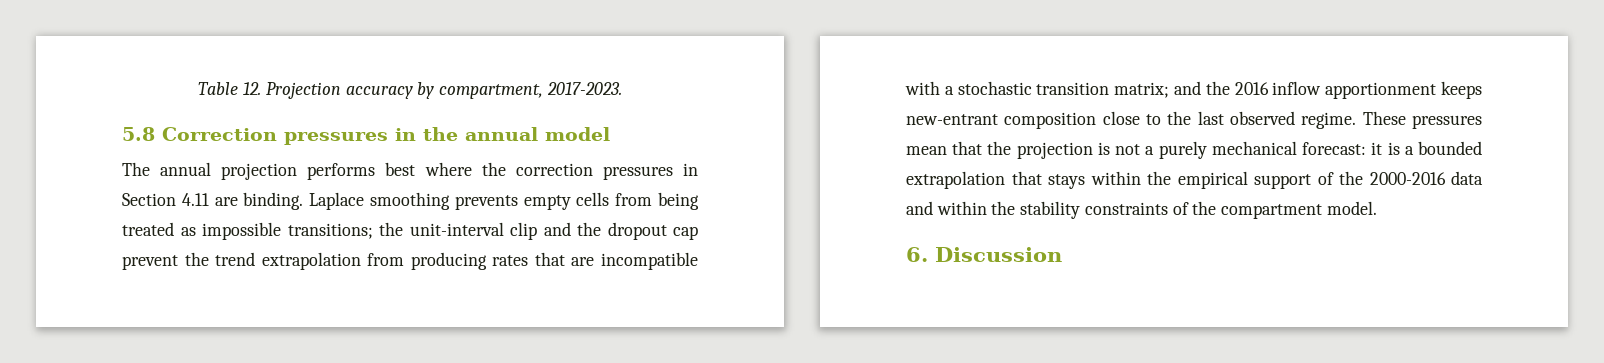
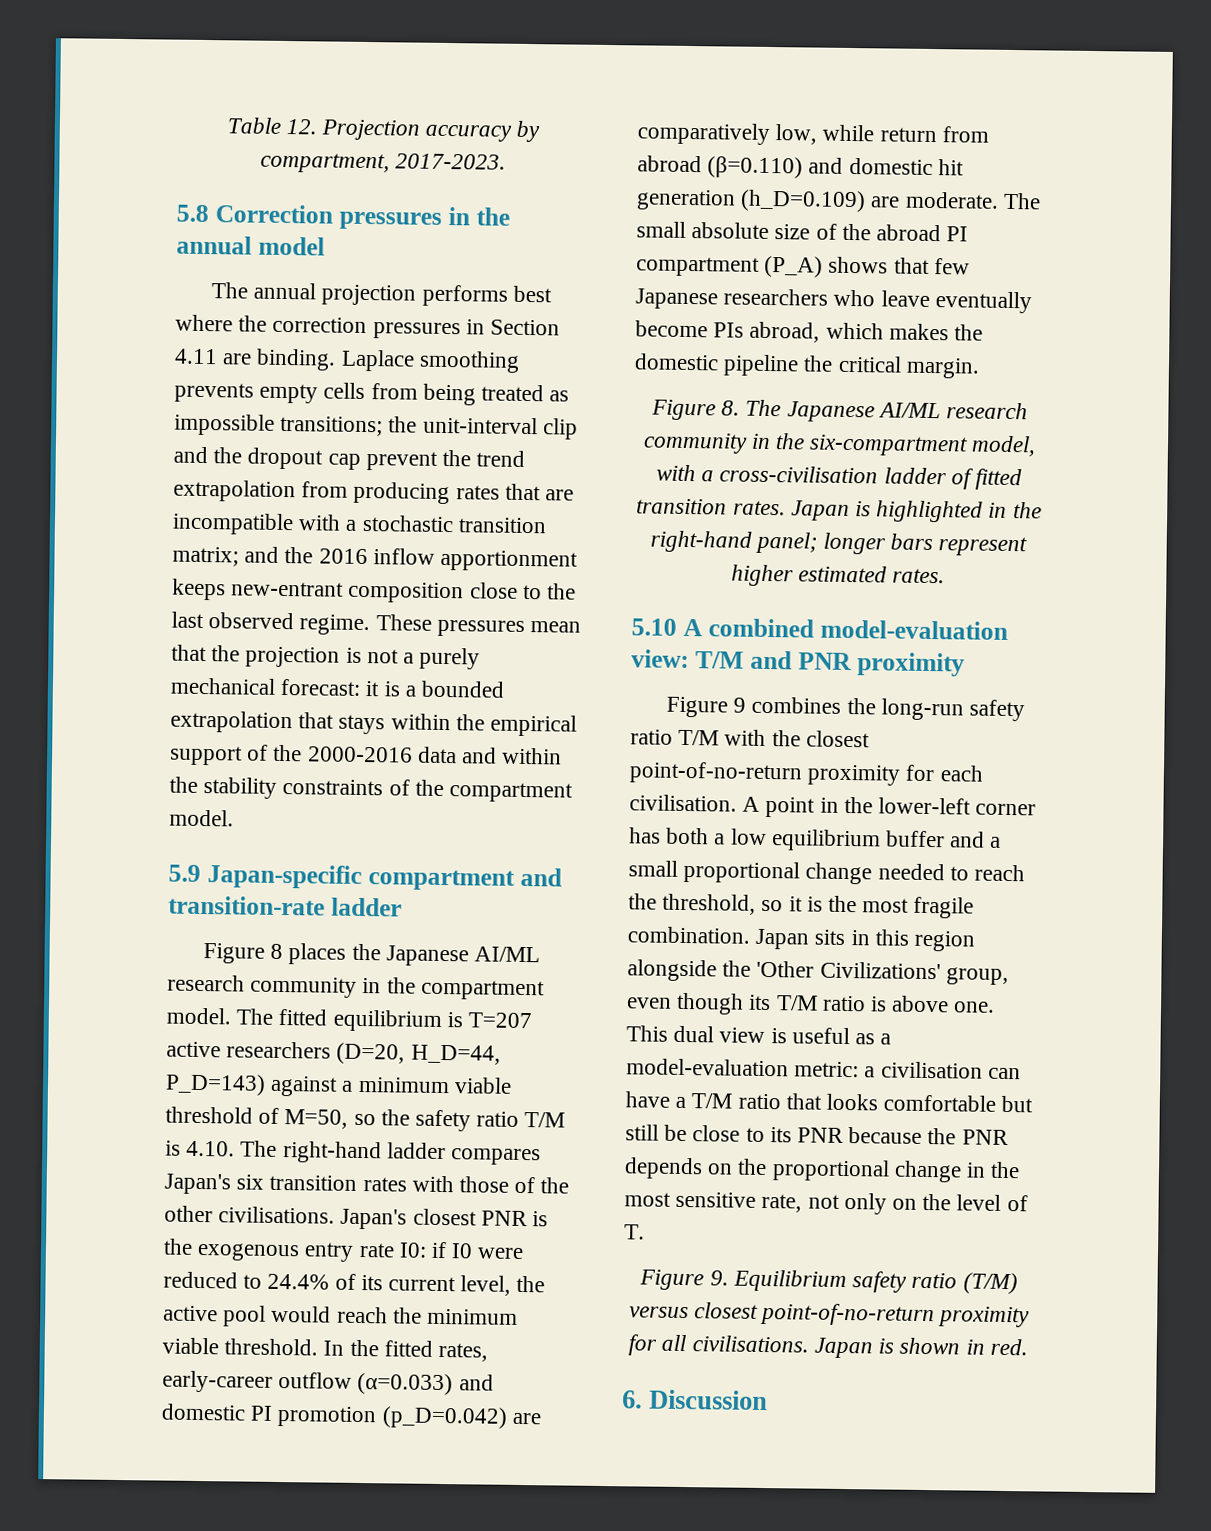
+ 5.9 Japan-specific compartment and transition-rate ladder
+ Figure 8 places the Japanese AI/ML research community in the compartment model. The fitted equilibrium is T=207 active researchers (D=20, H_D=44, P_D=143) against a minimum viable threshold of M=50, so the safety ratio T/M is 4.10. The right-hand ladder compares Japan's six transition rates with those of the other civilisations. Japan's closest PNR is the exogenous entry rate I0: if I0 were reduced to 24.4% of its current level, the active pool would reach the minimum viable threshold. In the fitted rates, early-career outflow (α=0.033) and domestic PI promotion (p_D=0.042) are comparatively low, while return from abroad (β=0.110) and domestic hit generation (h_D=0.109) are moderate. The small absolute size of the abroad PI compartment (P_A) shows that few Japanese researchers who leave eventually become PIs abroad, which makes the domestic pipeline the critical margin.
+ Figure 8. The Japanese AI/ML research community in the six-compartment model, with a cross-civilisation ladder of fitted transition rates. Japan is highlighted in the right-hand panel; longer bars represent higher estimated rates.
+ 5.10 A combined model-evaluation view: T/M and PNR proximity
+ Figure 9 combines the long-run safety ratio T/M with the closest point-of-no-return proximity for each civilisation. A point in the lower-left corner has both a low equilibrium buffer and a small proportional change needed to reach the threshold, so it is the most fragile combination. Japan sits in this region alongside the 'Other Civilizations' group, even though its T/M ratio is above one. This dual view is useful as a model-evaluation metric: a civilisation can have a T/M ratio that looks comfortable but still be close to its PNR because the PNR depends on the proportional change in the most sensitive rate, not only on the level of T.
+ Figure 9. Equilibrium safety ratio (T/M) versus closest point-of-no-return proximity for all civilisations. Japan is shown in red.

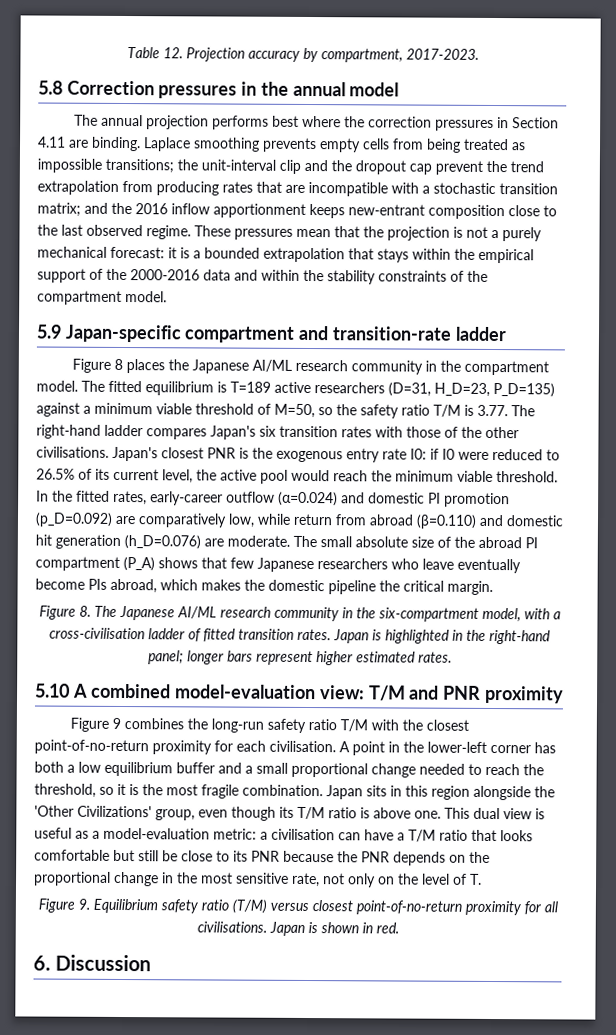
- The fitted equilibrium is T=207 active researchers (D=20, H_D=44, P_D=143) against a minimum viable threshold of M=50, so the safety ratio T/M is 4.10. The right-hand ladder compares Japan's six transition rates with those of the other civilisations.
+ The fitted equilibrium is T=189 active researchers (D=31, H_D=23, P_D=135) against a minimum viable threshold of M=50, so the safety ratio T/M is 3.77. The right-hand ladder compares Japan's six transition rates with those of the other civilisations.
- Japan's closest PNR is the exogenous entry rate I0: if I0 were reduced to 24.4% of its current level, the active pool would reach the minimum viable threshold.
+ Japan's closest PNR is the exogenous entry rate I0: if I0 were reduced to 26.5% of its current level, the active pool would reach the minimum viable threshold.
- In the fitted rates, early-career outflow (α=0.033) and domestic PI promotion (p_D=0.042) are comparatively low, while return from abroad (β=0.110) and domestic hit generation (h_D=0.109) are moderate.
+ In the fitted rates, early-career outflow (α=0.024) and domestic PI promotion (p_D=0.092) are comparatively low, while return from abroad (β=0.110) and domestic hit generation (h_D=0.076) are moderate.

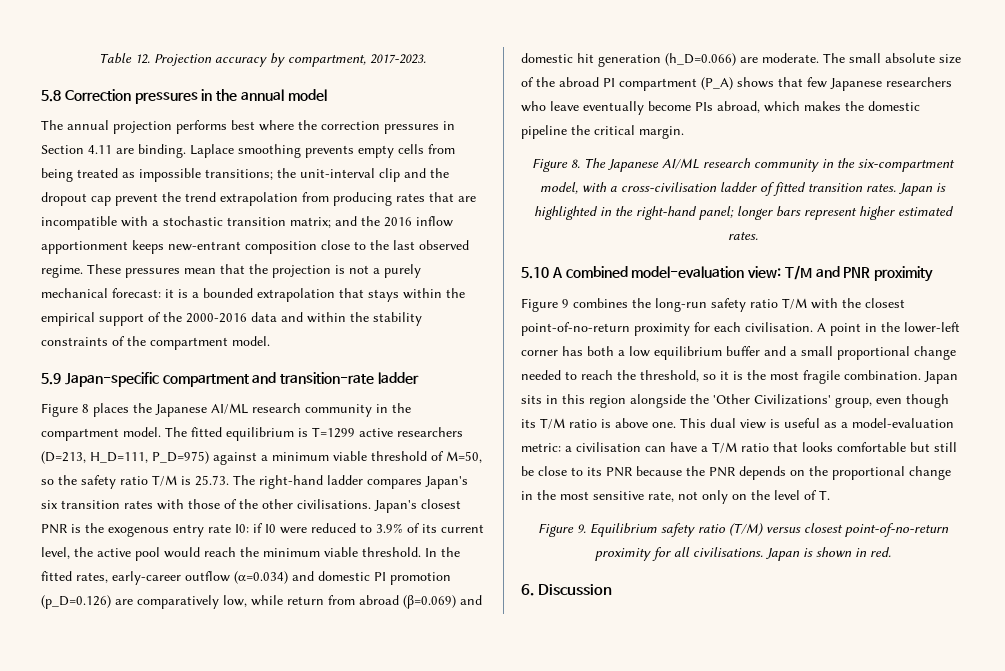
- The fitted equilibrium is T=189 active researchers (D=31, H_D=23, P_D=135) against a minimum viable threshold of M=50, so the safety ratio T/M is 3.77. The right-hand ladder compares Japan's six transition rates with those of the other civilisations.
+ The fitted equilibrium is T=1299 active researchers (D=213, H_D=111, P_D=975) against a minimum viable threshold of M=50, so the safety ratio T/M is 25.73. The right-hand ladder compares Japan's six transition rates with those of the other civilisations.
- Japan's closest PNR is the exogenous entry rate I0: if I0 were reduced to 26.5% of its current level, the active pool would reach the minimum viable threshold.
+ Japan's closest PNR is the exogenous entry rate I0: if I0 were reduced to 3.9% of its current level, the active pool would reach the minimum viable threshold.
- In the fitted rates, early-career outflow (α=0.024) and domestic PI promotion (p_D=0.092) are comparatively low, while return from abroad (β=0.110) and domestic hit generation (h_D=0.076) are moderate.
+ In the fitted rates, early-career outflow (α=0.034) and domestic PI promotion (p_D=0.126) are comparatively low, while return from abroad (β=0.069) and domestic hit generation (h_D=0.066) are moderate.

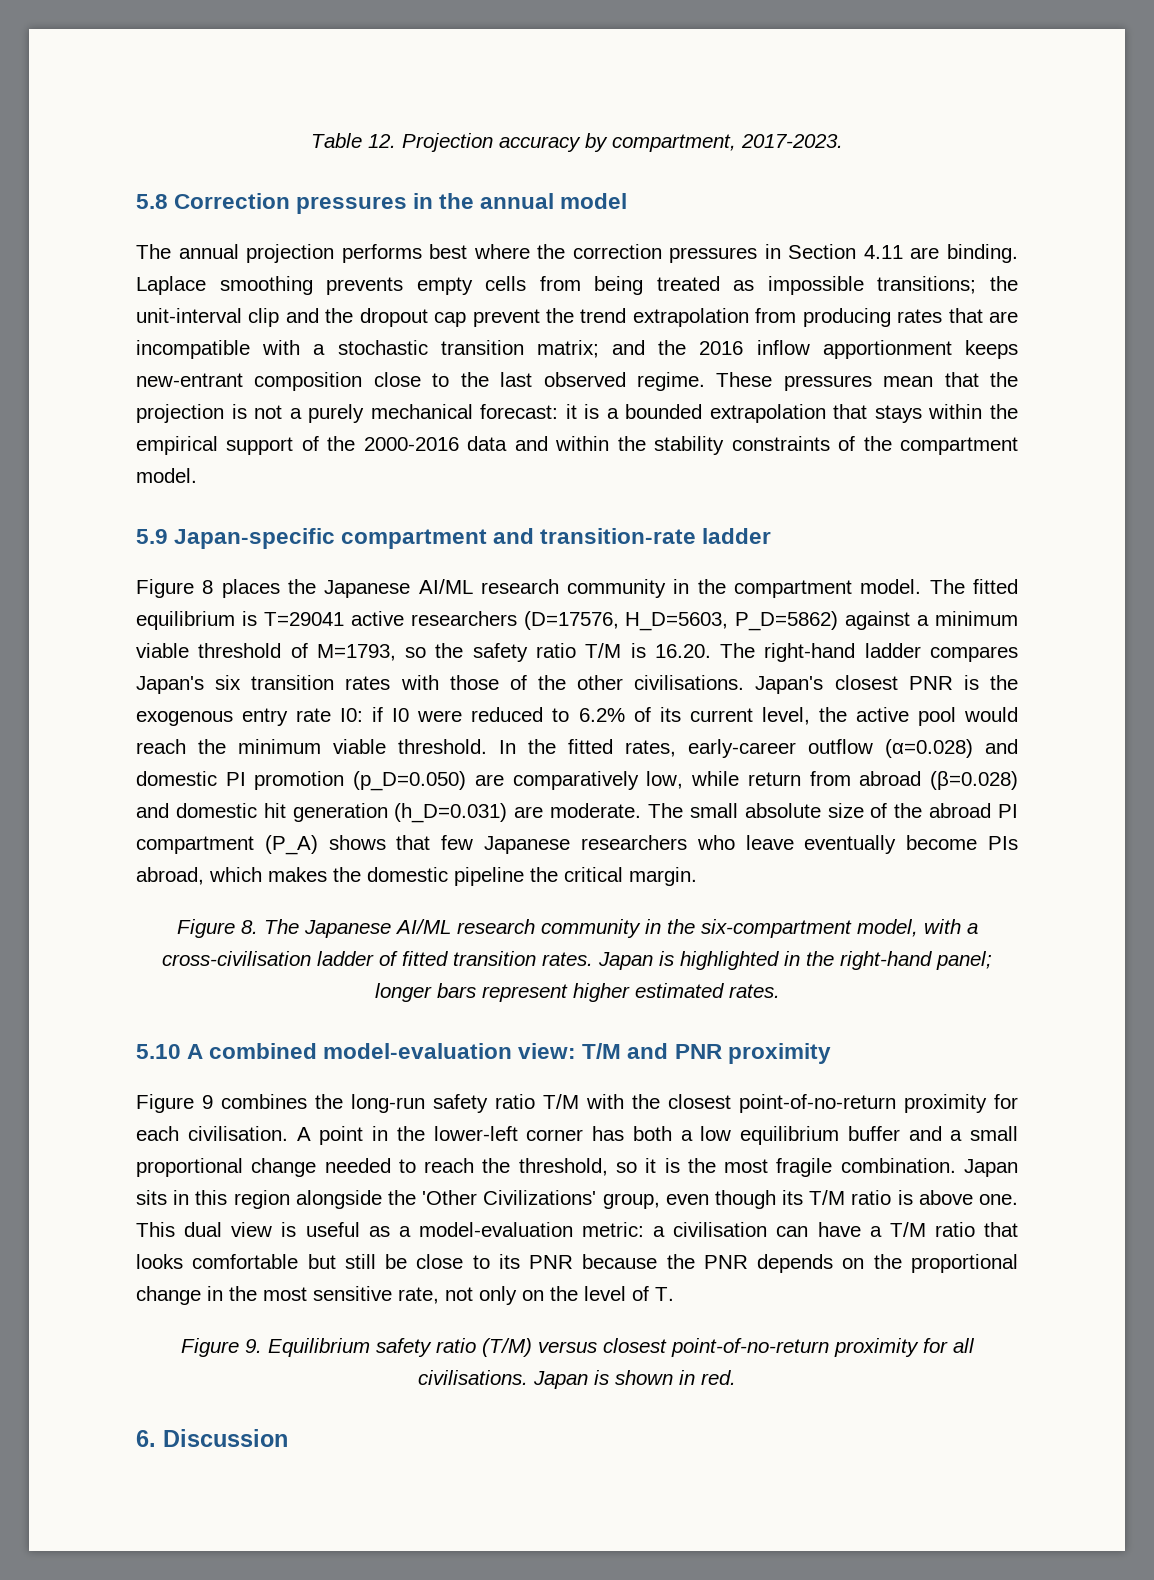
- The fitted equilibrium is T=1299 active researchers (D=213, H_D=111, P_D=975) against a minimum viable threshold of M=50, so the safety ratio T/M is 25.73. The right-hand ladder compares Japan's six transition rates with those of the other civilisations.
+ The fitted equilibrium is T=29041 active researchers (D=17576, H_D=5603, P_D=5862) against a minimum viable threshold of M=1793, so the safety ratio T/M is 16.20. The right-hand ladder compares Japan's six transition rates with those of the other civilisations.
- Japan's closest PNR is the exogenous entry rate I0: if I0 were reduced to 3.9% of its current level, the active pool would reach the minimum viable threshold.
+ Japan's closest PNR is the exogenous entry rate I0: if I0 were reduced to 6.2% of its current level, the active pool would reach the minimum viable threshold.
- In the fitted rates, early-career outflow (α=0.034) and domestic PI promotion (p_D=0.126) are comparatively low, while return from abroad (β=0.069) and domestic hit generation (h_D=0.066) are moderate.
+ In the fitted rates, early-career outflow (α=0.028) and domestic PI promotion (p_D=0.050) are comparatively low, while return from abroad (β=0.028) and domestic hit generation (h_D=0.031) are moderate.

